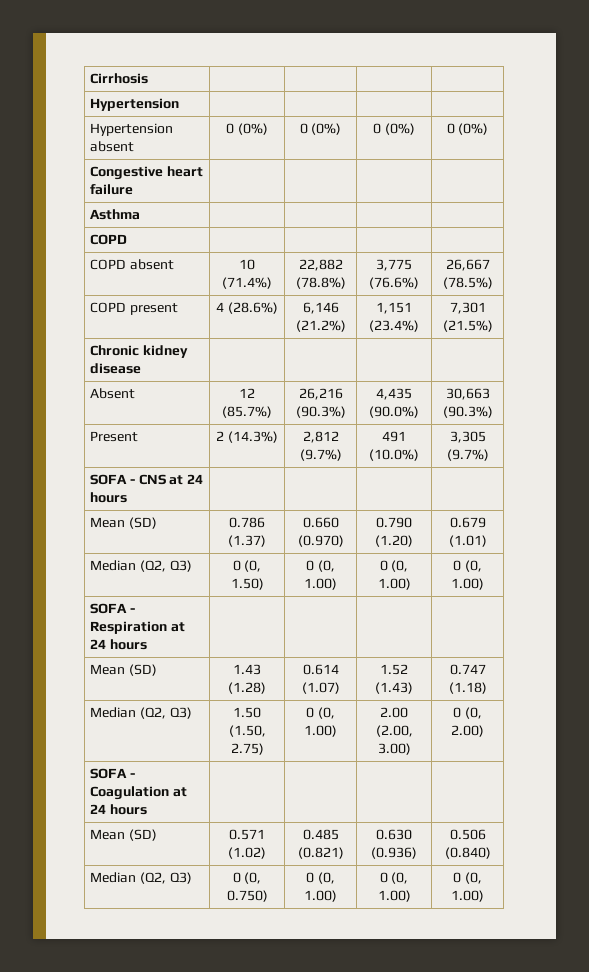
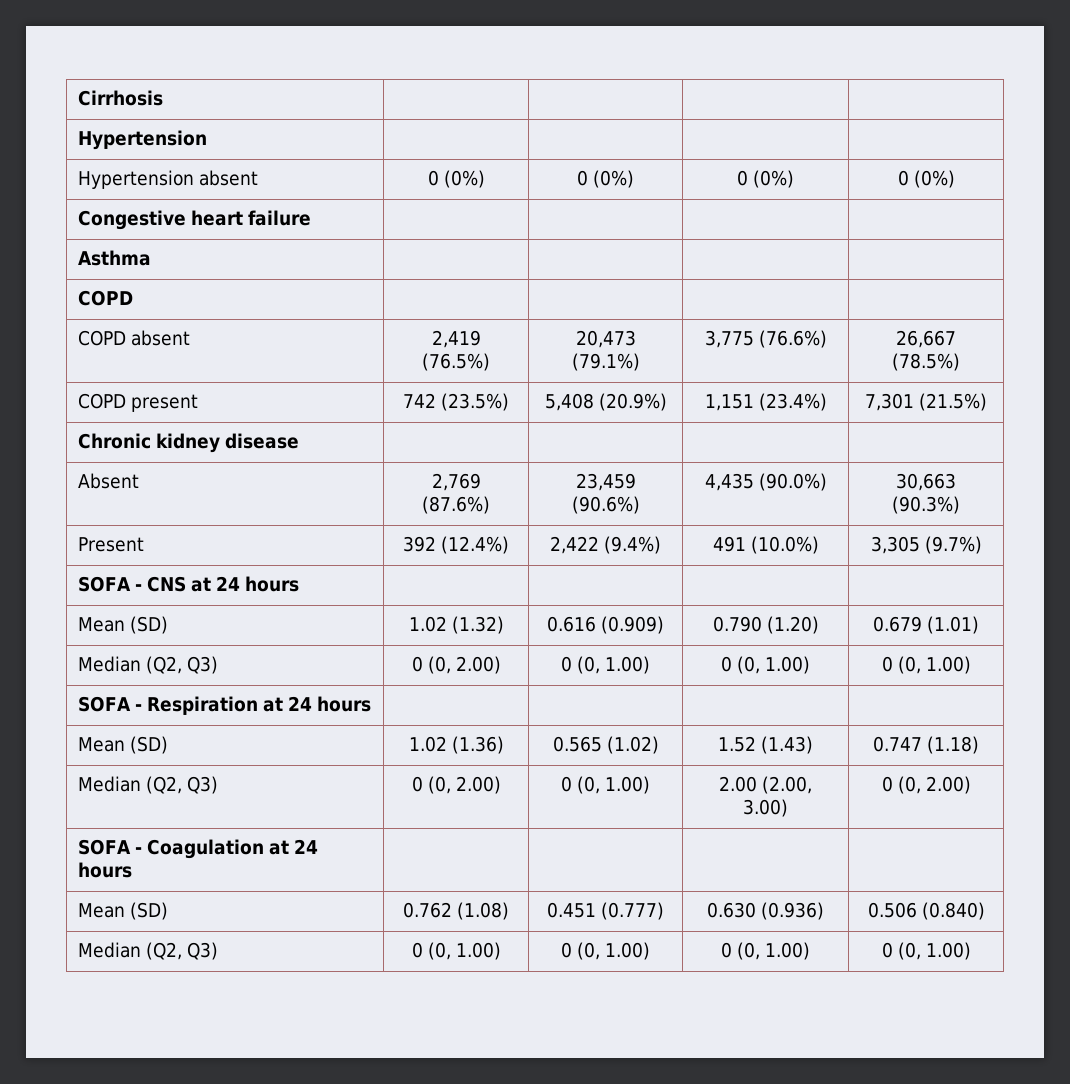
- COPD absent | 10 (71.4%) | 22,882 (78.8%) | 3,775 (76.6%) | 26,667 (78.5%)
+ COPD absent | 2,419 (76.5%) | 20,473 (79.1%) | 3,775 (76.6%) | 26,667 (78.5%)
- COPD present | 4 (28.6%) | 6,146 (21.2%) | 1,151 (23.4%) | 7,301 (21.5%)
+ COPD present | 742 (23.5%) | 5,408 (20.9%) | 1,151 (23.4%) | 7,301 (21.5%)
- Absent | 12 (85.7%) | 26,216 (90.3%) | 4,435 (90.0%) | 30,663 (90.3%)
+ Absent | 2,769 (87.6%) | 23,459 (90.6%) | 4,435 (90.0%) | 30,663 (90.3%)
- Present | 2 (14.3%) | 2,812 (9.7%) | 491 (10.0%) | 3,305 (9.7%)
+ Present | 392 (12.4%) | 2,422 (9.4%) | 491 (10.0%) | 3,305 (9.7%)
- Mean (SD) | 0.786 (1.37) | 0.660 (0.970) | 0.790 (1.20) | 0.679 (1.01)
+ Mean (SD) | 1.02 (1.32) | 0.616 (0.909) | 0.790 (1.20) | 0.679 (1.01)
- Median (Q2, Q3) | 0 (0, 1.50) | 0 (0, 1.00) | 0 (0, 1.00) | 0 (0, 1.00)
+ Median (Q2, Q3) | 0 (0, 2.00) | 0 (0, 1.00) | 0 (0, 1.00) | 0 (0, 1.00)
- Mean (SD) | 1.43 (1.28) | 0.614 (1.07) | 1.52 (1.43) | 0.747 (1.18)
+ Mean (SD) | 1.02 (1.36) | 0.565 (1.02) | 1.52 (1.43) | 0.747 (1.18)
- Median (Q2, Q3) | 1.50 (1.50, 2.75) | 0 (0, 1.00) | 2.00 (2.00, 3.00) | 0 (0, 2.00)
+ Median (Q2, Q3) | 0 (0, 2.00) | 0 (0, 1.00) | 2.00 (2.00, 3.00) | 0 (0, 2.00)
- Mean (SD) | 0.571 (1.02) | 0.485 (0.821) | 0.630 (0.936) | 0.506 (0.840)
+ Mean (SD) | 0.762 (1.08) | 0.451 (0.777) | 0.630 (0.936) | 0.506 (0.840)
- Median (Q2, Q3) | 0 (0, 0.750) | 0 (0, 1.00) | 0 (0, 1.00) | 0 (0, 1.00)
+ Median (Q2, Q3) | 0 (0, 1.00) | 0 (0, 1.00) | 0 (0, 1.00) | 0 (0, 1.00)

